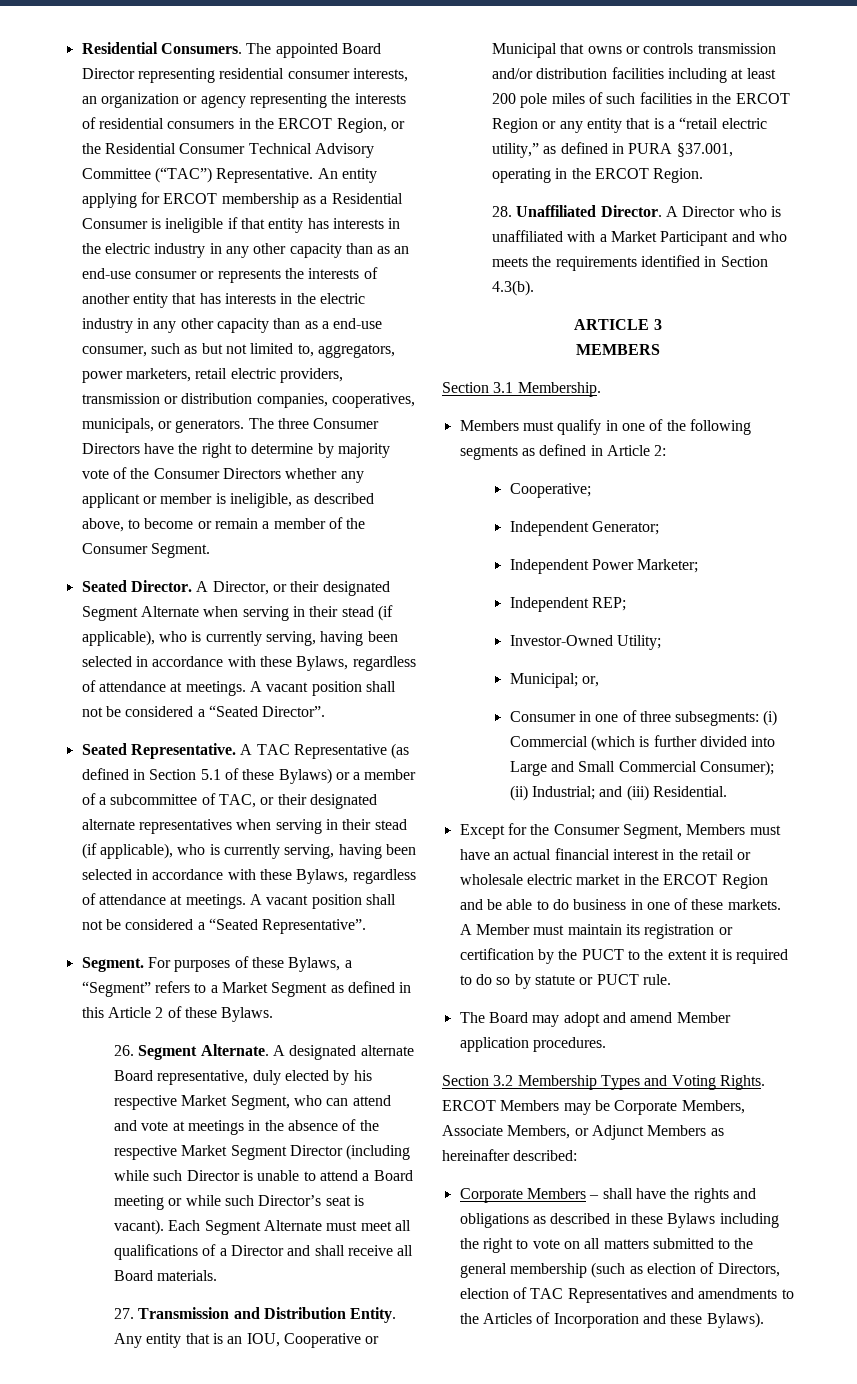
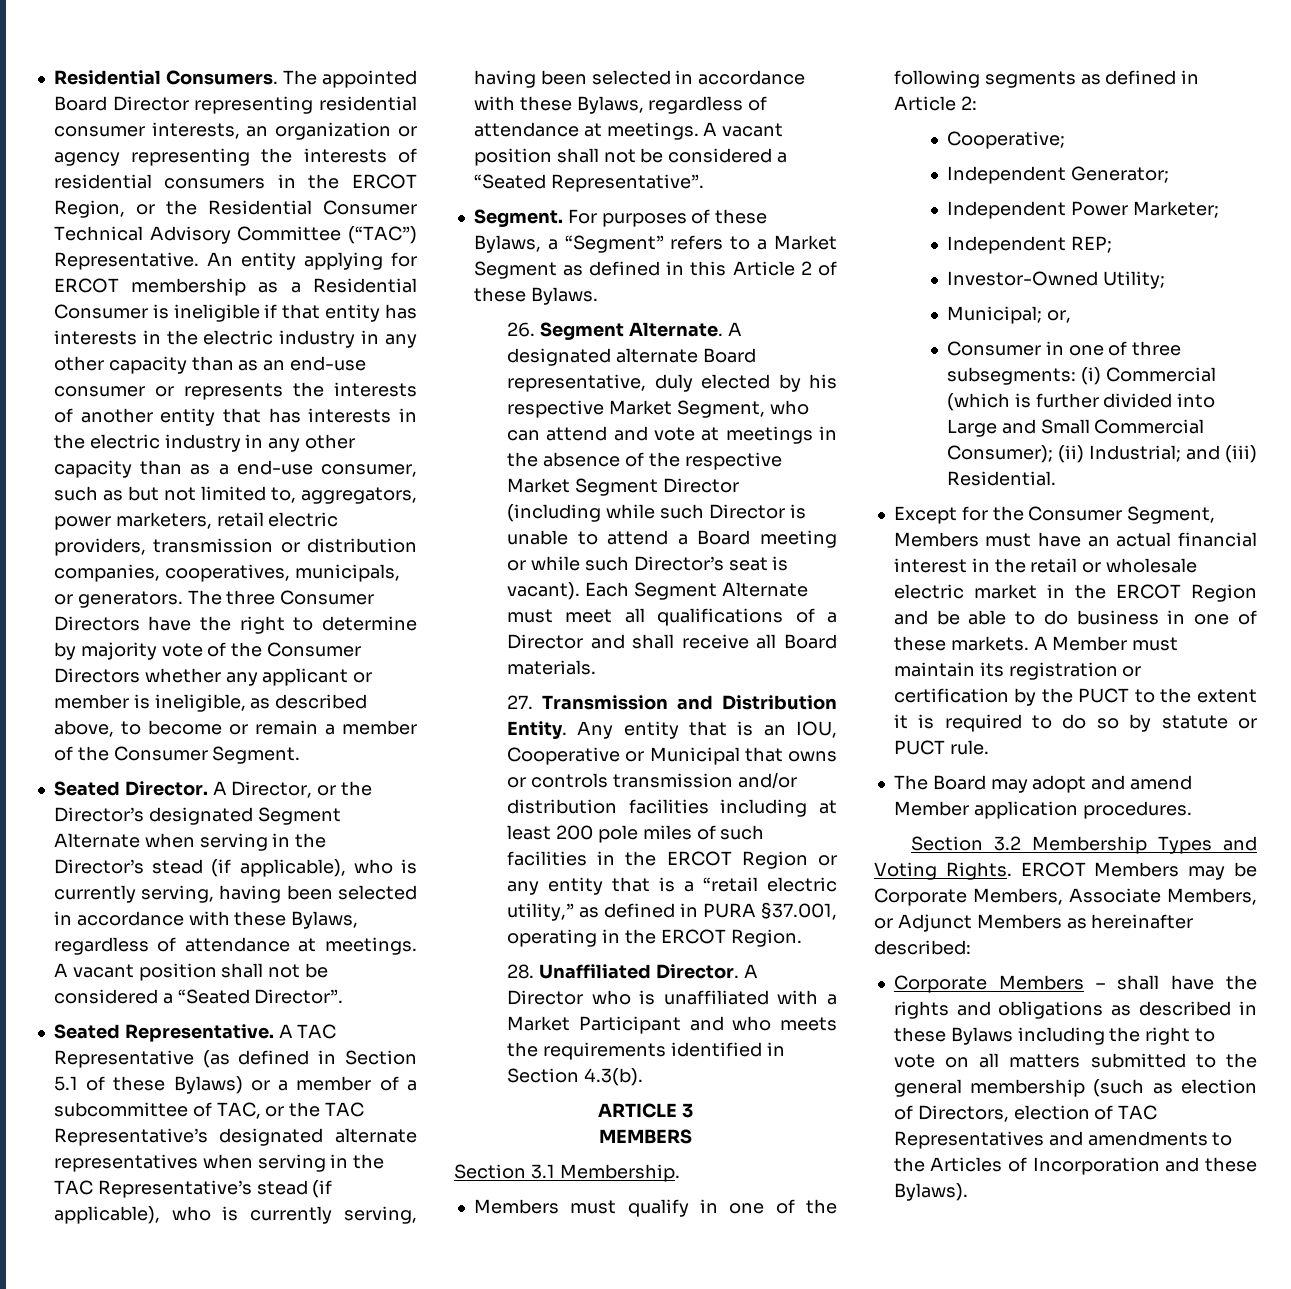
- A Director, or their designated Segment Alternate when serving in their stead (if applicable), who is currently serving, having been selected in accordance with these Bylaws, regardless of attendance at meetings.
+ A Director, or the Director’s designated Segment Alternate when serving in the Director’s stead (if applicable), who is currently serving, having been selected in accordance with these Bylaws, regardless of attendance at meetings.
- A TAC Representative (as defined in Section 5.1 of these Bylaws) or a member of a subcommittee of TAC, or their designated alternate representatives when serving in their stead (if applicable), who is currently serving, having been selected in accordance with these Bylaws, regardless of attendance at meetings.
+ A TAC Representative (as defined in Section 5.1 of these Bylaws) or a member of a subcommittee of TAC, or the TAC Representative’s designated alternate representatives when serving in the TAC Representative’s stead (if applicable), who is currently serving, having been selected in accordance with these Bylaws, regardless of attendance at meetings.

